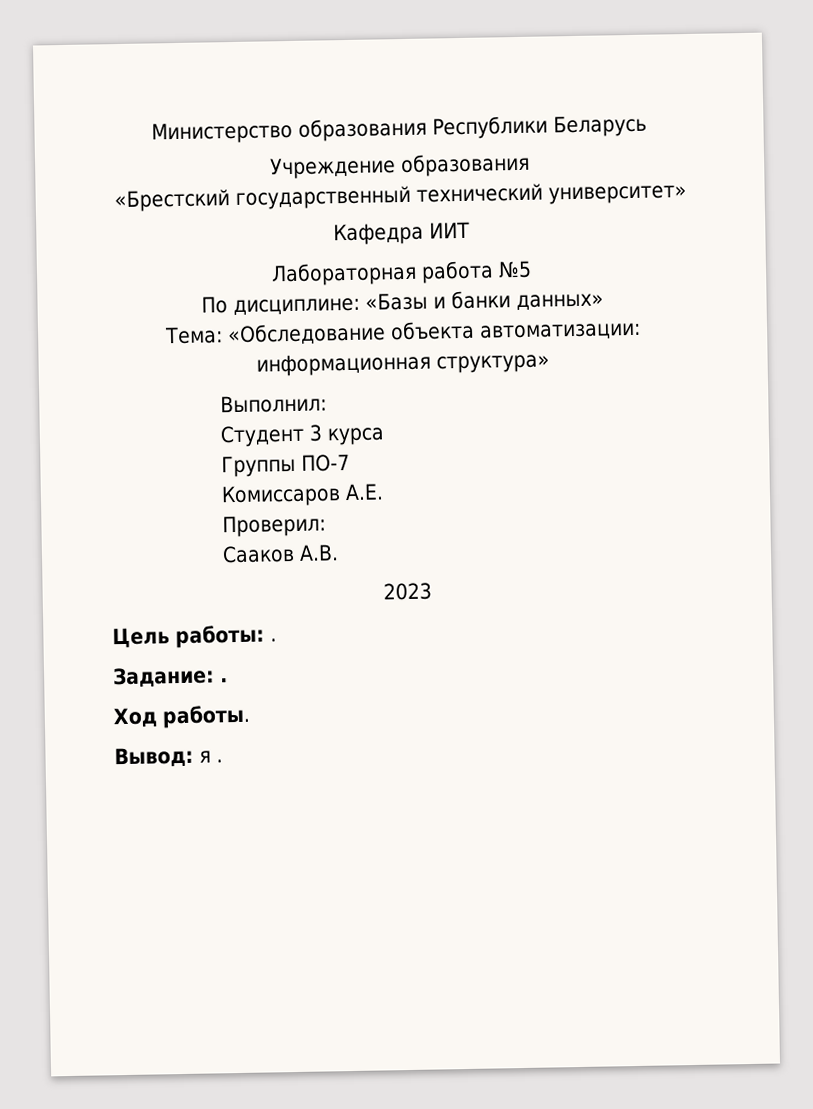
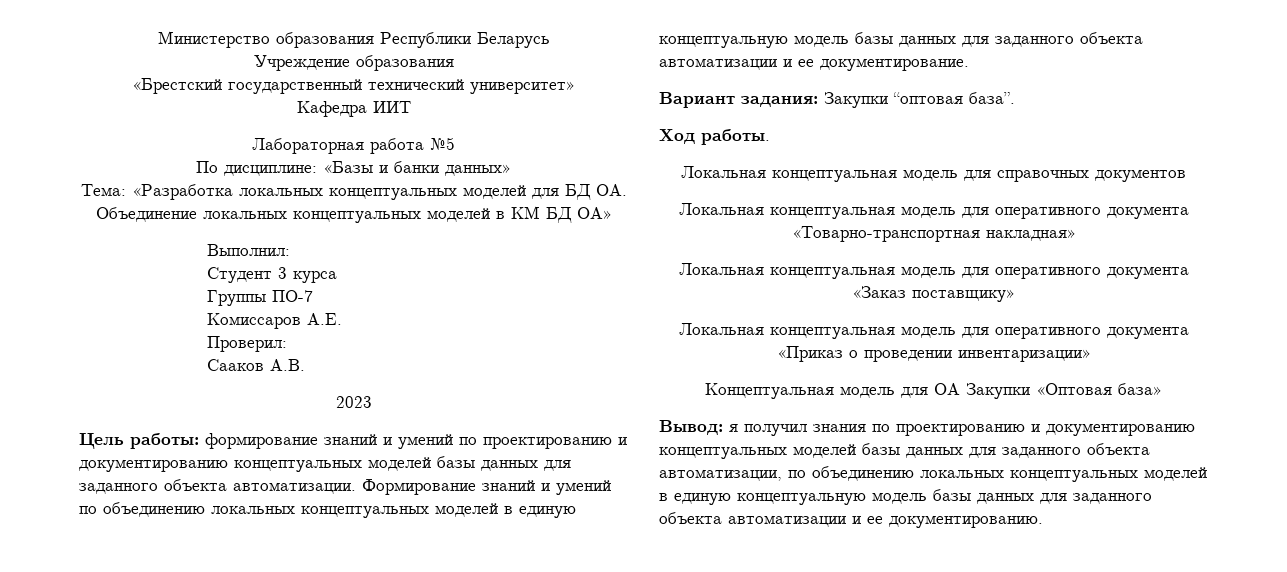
- Тема: «Обследование объекта автоматизации: информационная структура»
+ Тема: «Разработка локальных концептуальных моделей для БД ОА. Объединение локальных концептуальных моделей в КМ БД ОА»
- Цель работы: .
- Задание: .
+ Цель работы: формирование знаний и умений по проектированию и документированию концептуальных моделей базы данных для заданного объекта автоматизации. Формирование знаний и умений по объединению локальных концептуальных моделей в единую концептуальную модель базы данных для заданного объекта автоматизации и ее документирование.
+ Вариант задания: Закупки “оптовая база”.
  Ход работы.
- Вывод: я .
+ Локальная концептуальная модель для справочных документов
+ Локальная концептуальная модель для оперативного документа «Товарно-транспортная накладная»
+ Локальная концептуальная модель для оперативного документа «Заказ поставщику»
+ Локальная концептуальная модель для оперативного документа «Приказ о проведении инвентаризации»
+ Концептуальная модель для ОА Закупки «Оптовая база»
+ Вывод: я получил знания по проектированию и документированию концептуальных моделей базы данных для заданного объекта автоматизации, по объединению локальных концептуальных моделей в единую концептуальную модель базы данных для заданного объекта автоматизации и ее документированию.

